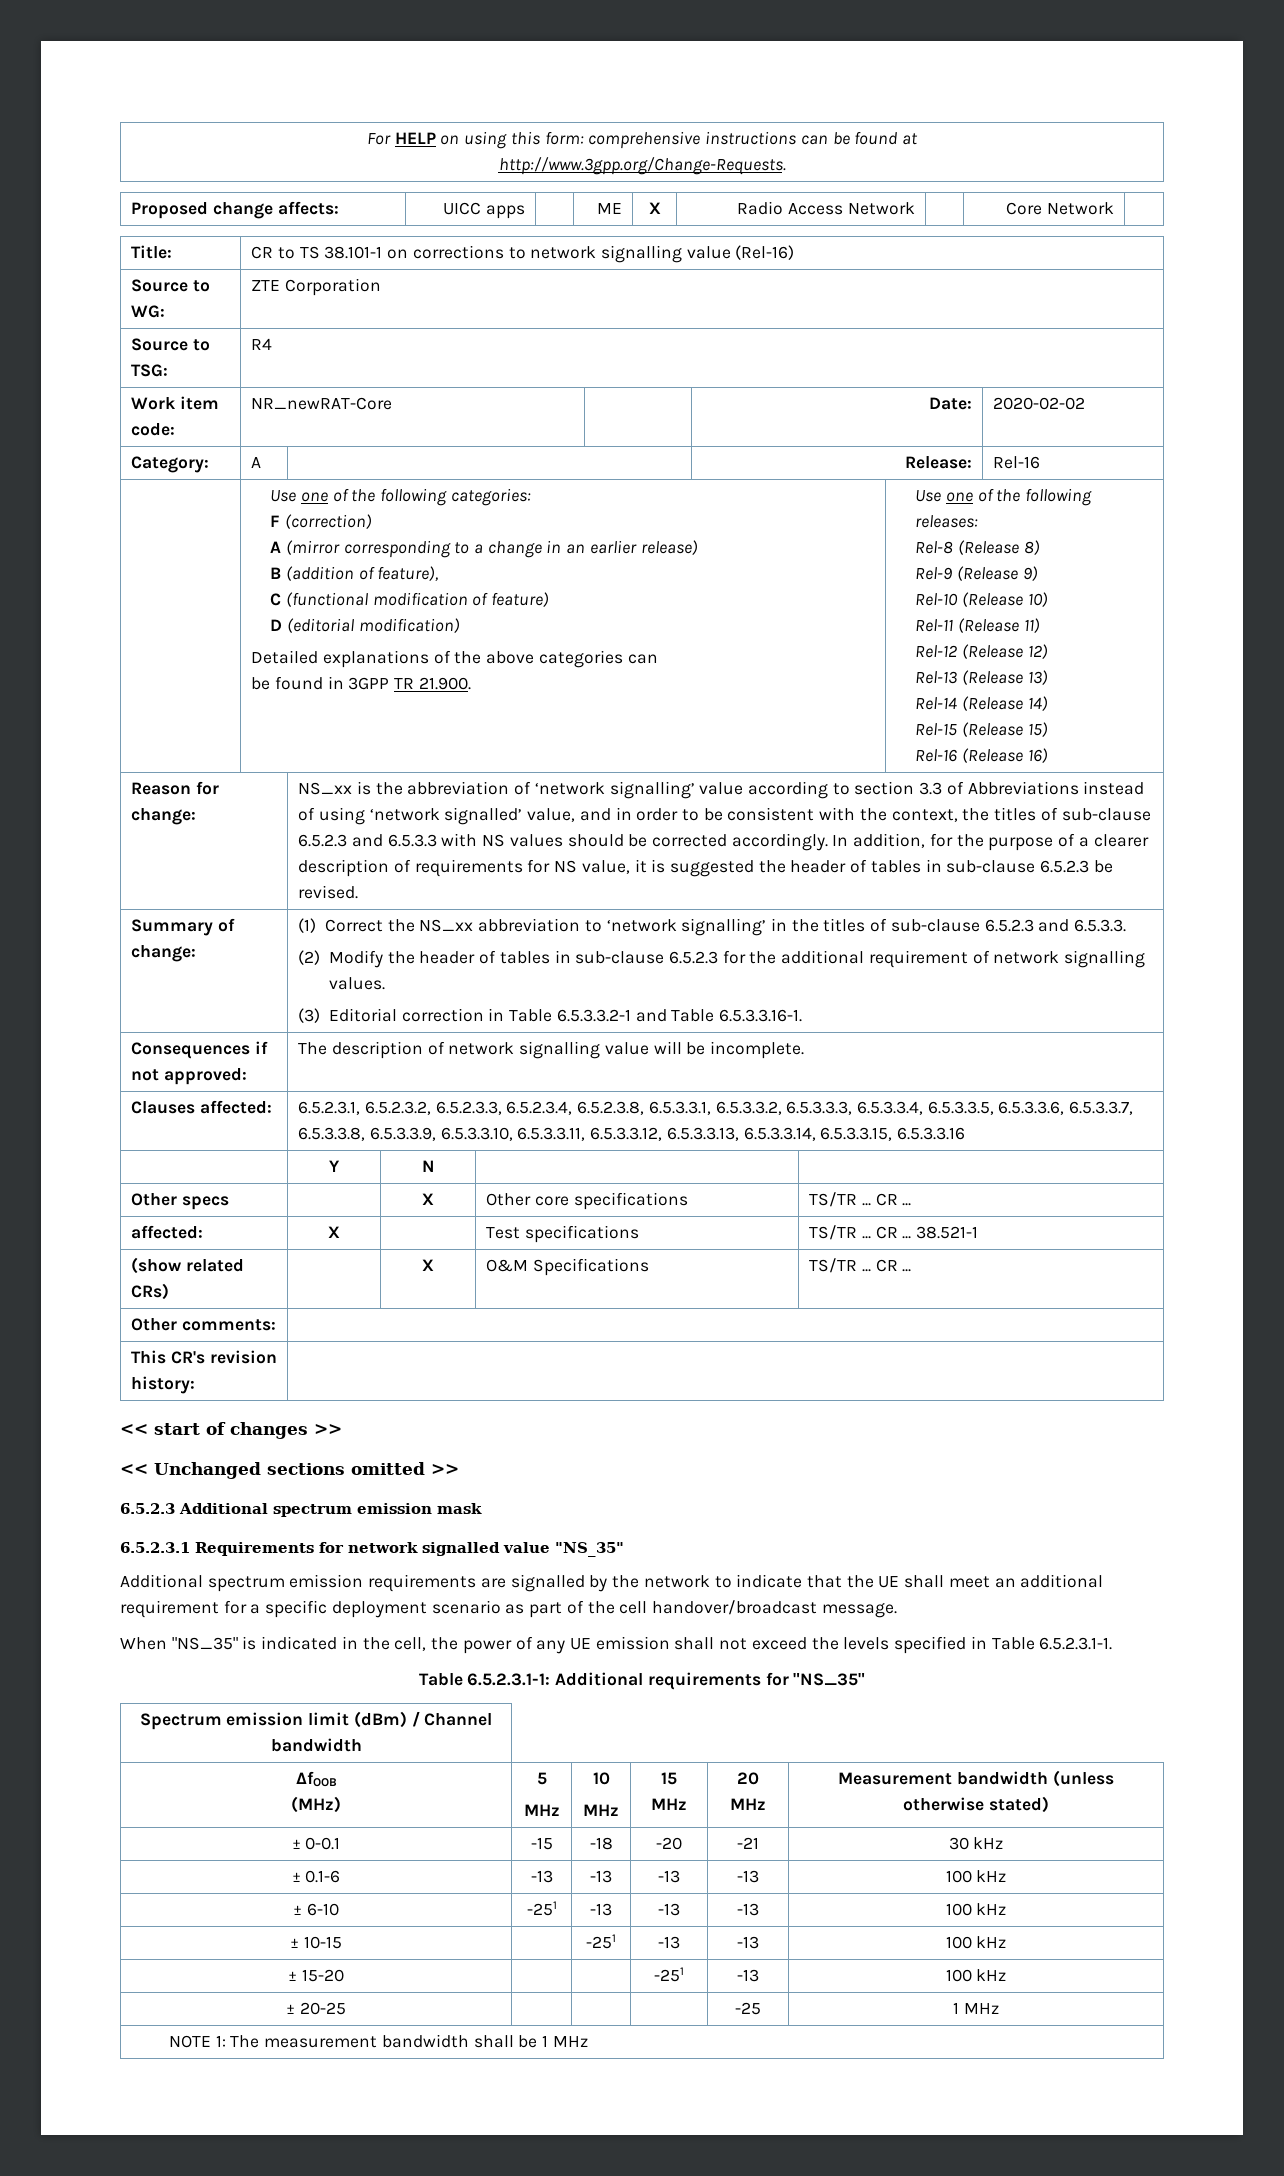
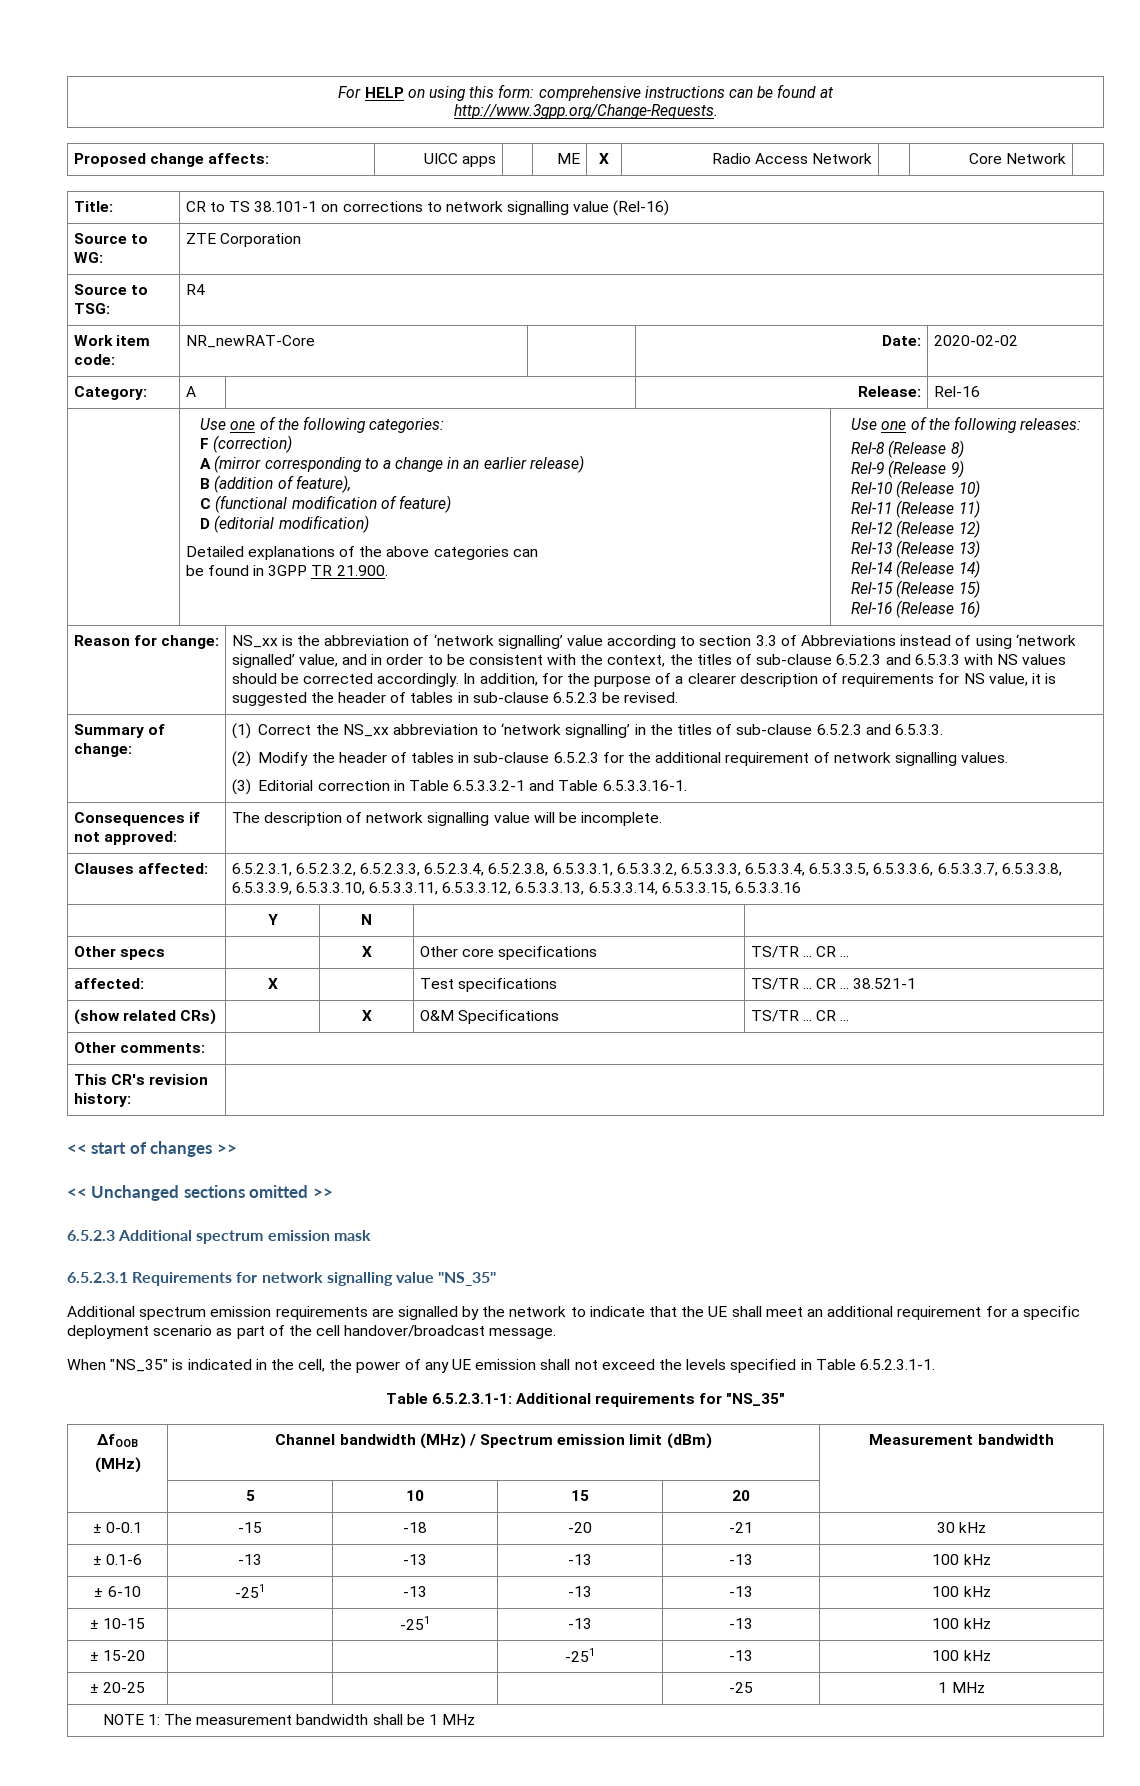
- 6.5.2.3.1 Requirements for network signalled value "NS_35"
+ 6.5.2.3.1 Requirements for network signalling value "NS_35"
- Spectrum emission limit (dBm) / Channel bandwidth
  ΔfOOB
- (MHz) | 5
- MHz | 10
- MHz | 15 MHz | 20 MHz | Measurement bandwidth (unless otherwise stated)
+ (MHz) | Channel bandwidth (MHz) / Spectrum emission limit (dBm) | Measurement bandwidth
+ | 5 | 10 | 15 | 20 |

